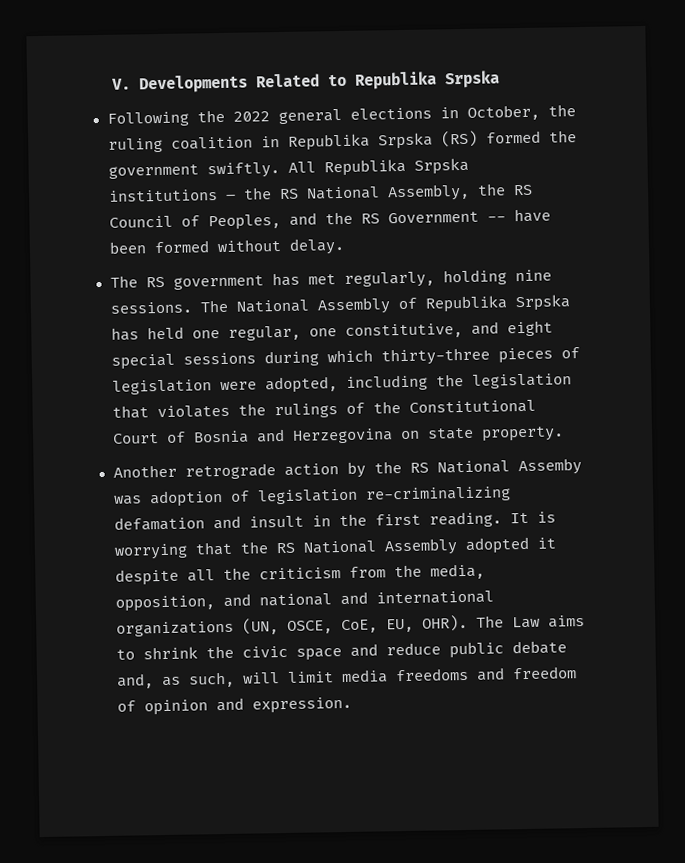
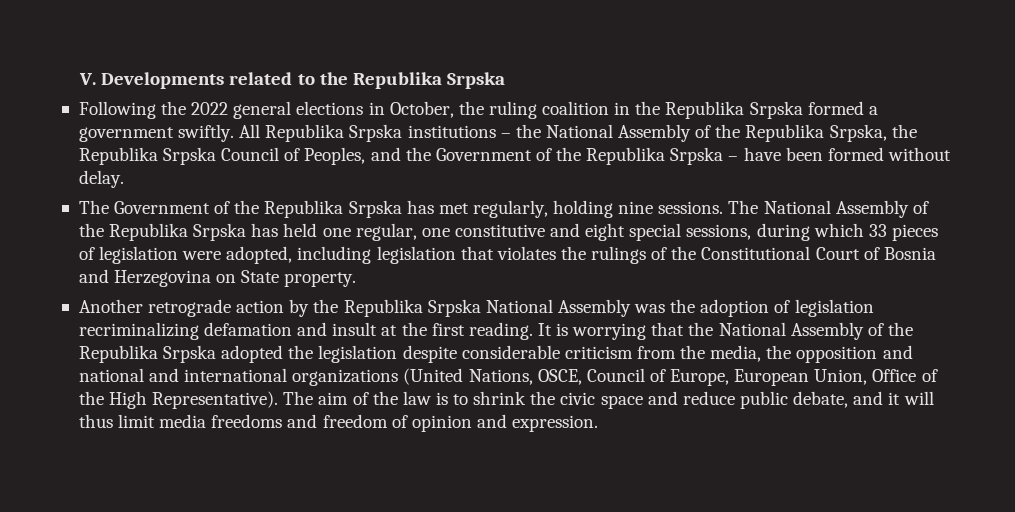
- V. Developments Related to Republika Srpska
+ V. Developments related to the Republika Srpska
- Following the 2022 general elections in October, the ruling coalition in Republika Srpska (RS) formed the government swiftly.
+ Following the 2022 general elections in October, the ruling coalition in the Republika Srpska formed a government swiftly.
- All Republika Srpska institutions – the RS National Assembly, the RS Council of Peoples, and the RS Government -- have been formed without delay.
+ All Republika Srpska institutions – the National Assembly of the Republika Srpska, the Republika Srpska Council of Peoples, and the Government of the Republika Srpska – have been formed without delay.
- The RS government has met regularly, holding nine sessions.
+ The Government of the Republika Srpska has met regularly, holding nine sessions.
- The National Assembly of Republika Srpska has held one regular, one constitutive, and eight special sessions during which thirty-three pieces of legislation were adopted, including the legislation that violates the rulings of the Constitutional Court of Bosnia and Herzegovina on state property.
+ The National Assembly of the Republika Srpska has held one regular, one constitutive and eight special sessions, during which 33 pieces of legislation were adopted, including legislation that violates the rulings of the Constitutional Court of Bosnia and Herzegovina on State property.
- Another retrograde action by the RS National Assemby was adoption of legislation re-criminalizing defamation and insult in the first reading.
+ Another retrograde action by the Republika Srpska National Assembly was the adoption of legislation recriminalizing defamation and insult at the first reading.
- It is worrying that the RS National Assembly adopted it despite all the criticism from the media, opposition, and national and international organizations (UN, OSCE, CoE, EU, OHR). The Law aims to shrink the civic space and reduce public debate and, as such, will limit media freedoms and freedom of opinion and expression.
+ It is worrying that the National Assembly of the Republika Srpska adopted the legislation despite considerable criticism from the media, the opposition and national and international organizations (United Nations, OSCE, Council of Europe, European Union, Office of the High Representative). The aim of the law is to shrink the civic space and reduce public debate, and it will thus limit media freedoms and freedom of opinion and expression.

